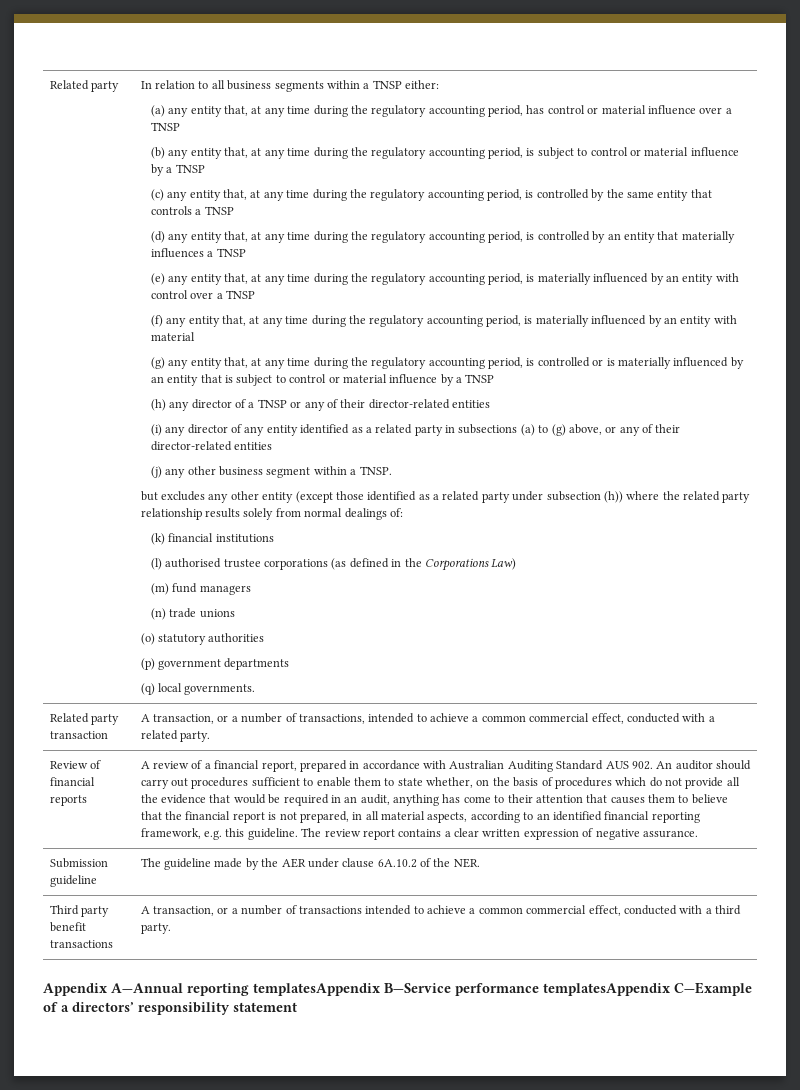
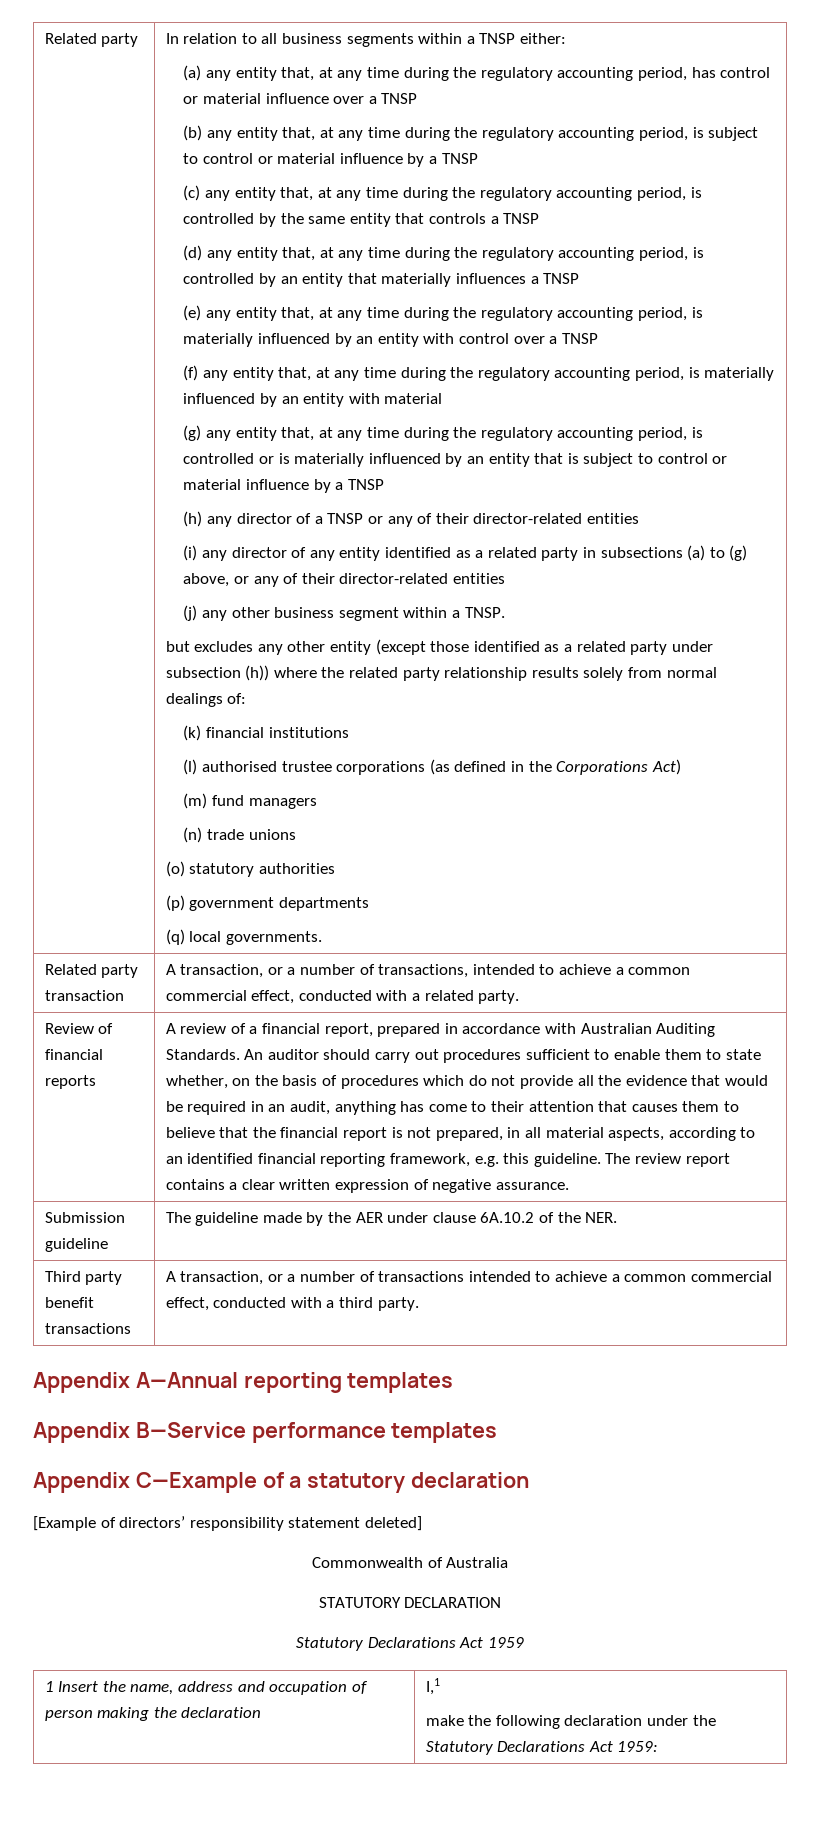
- (l) authorised trustee corporations (as defined in the Corporations Law)
+ (l) authorised trustee corporations (as defined in the Corporations Act)
- A review of a financial report, prepared in accordance with Australian Auditing Standard AUS 902. An auditor should carry out procedures sufficient to enable them to state whether, on the basis of procedures which do not provide all the evidence that would be required in an audit, anything has come to their attention that causes them to believe that the financial report is not prepared, in all material aspects, according to an identified financial reporting framework, e.g. this guideline.
+ A review of a financial report, prepared in accordance with Australian Auditing Standards. An auditor should carry out procedures sufficient to enable them to state whether, on the basis of procedures which do not provide all the evidence that would be required in an audit, anything has come to their attention that causes them to believe that the financial report is not prepared, in all material aspects, according to an identified financial reporting framework, e.g. this guideline.
- Appendix A—Annual reporting templatesAppendix B—Service performance templatesAppendix C—Example of a directors’ responsibility statement
+ Appendix A—Annual reporting templates
+ Appendix B—Service performance templates
+ Appendix C—Example of a statutory declaration
+ [Example of directors’ responsibility statement deleted]
+ Commonwealth of Australia
+ STATUTORY DECLARATION
+ Statutory Declarations Act 1959
+ 1 Insert the name, address and occupation of person making the declaration | I,1
+ make the following declaration under the Statutory Declarations Act 1959:

